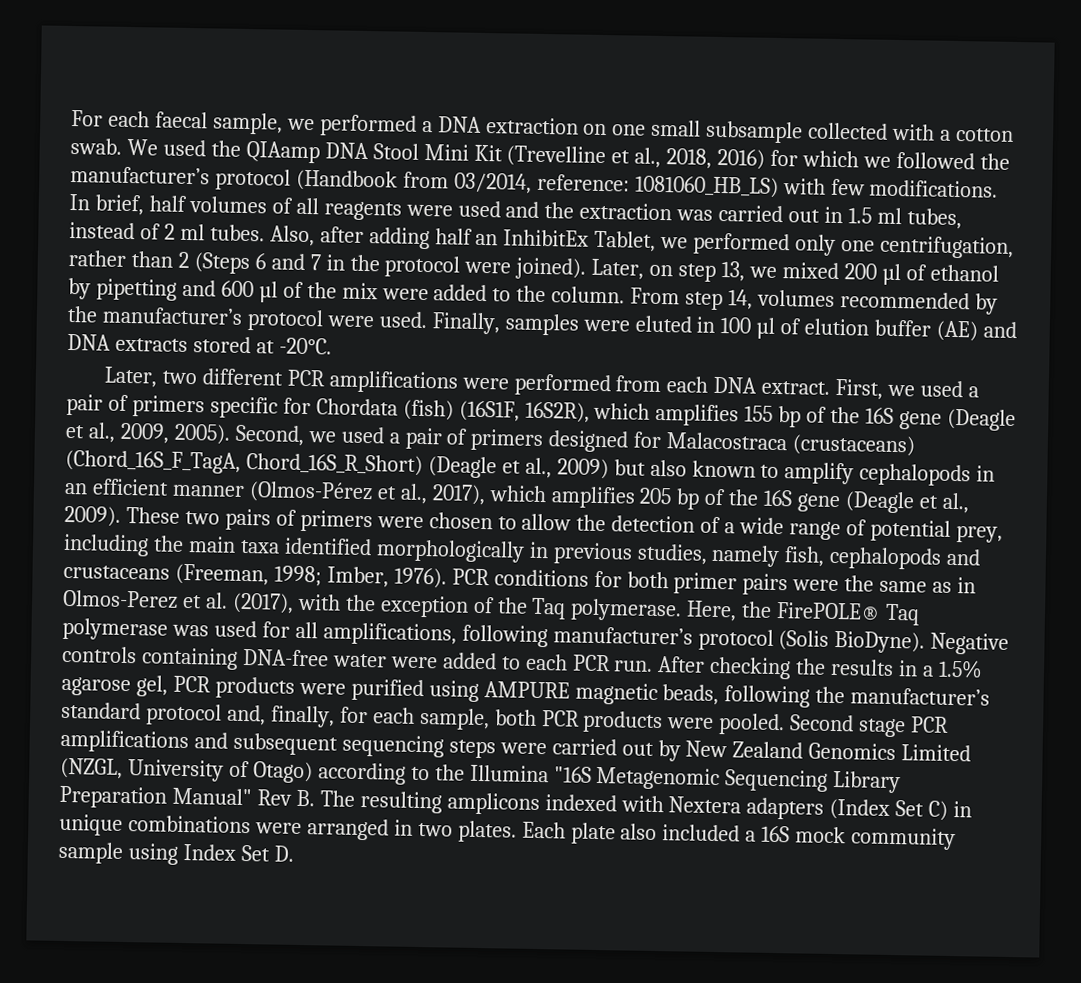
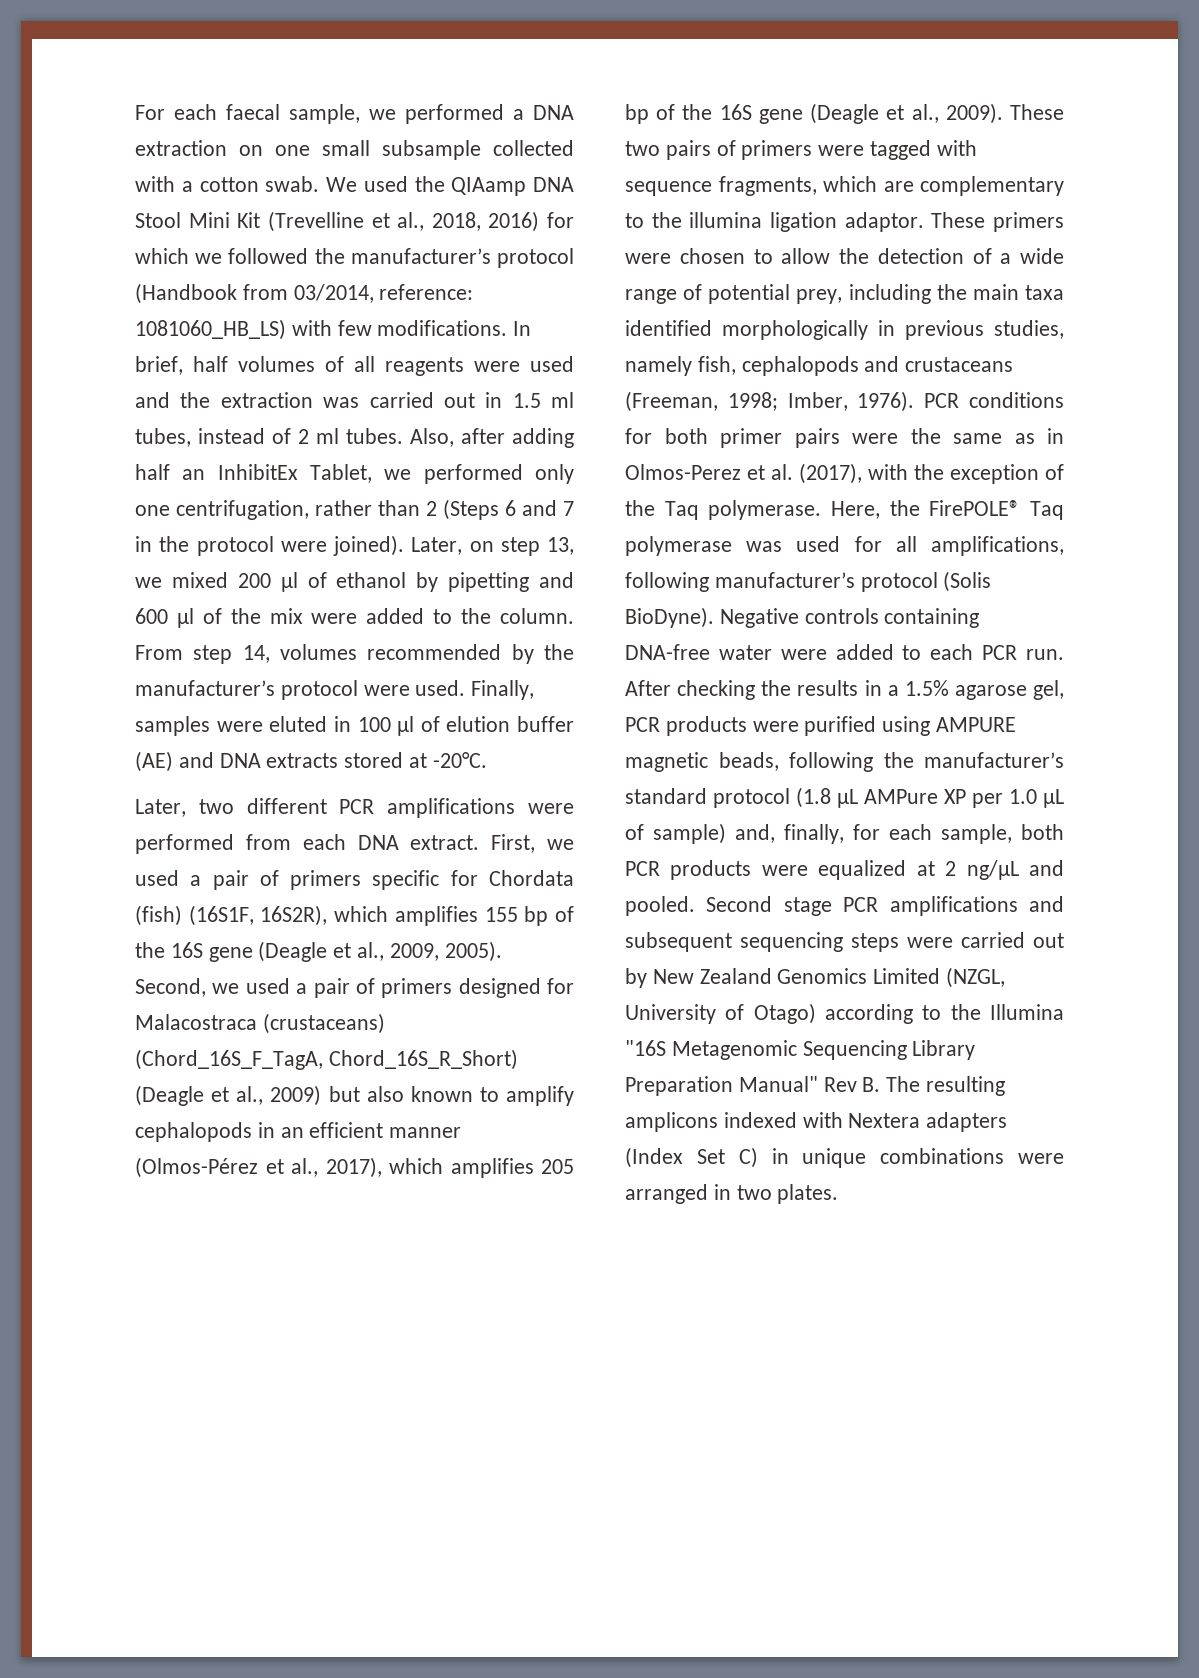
- These two pairs of primers were chosen to allow the detection of a wide range of potential prey, including the main taxa identified morphologically in previous studies, namely fish, cephalopods and crustaceans (Freeman, 1998; Imber, 1976).
+ These two pairs of primers were tagged with sequence fragments, which are complementary to the illumina ligation adaptor. These primers were chosen to allow the detection of a wide range of potential prey, including the main taxa identified morphologically in previous studies, namely fish, cephalopods and crustaceans (Freeman, 1998; Imber, 1976).
- After checking the results in a 1.5% agarose gel, PCR products were purified using AMPURE magnetic beads, following the manufacturer’s standard protocol and, finally, for each sample, both PCR products were pooled.
+ After checking the results in a 1.5% agarose gel, PCR products were purified using AMPURE magnetic beads, following the manufacturer’s standard protocol (1.8 μL AMPure XP per 1.0 μL of sample) and, finally, for each sample, both PCR products were equalized at 2 ng/µL and pooled.
- Each plate also included a 16S mock community sample using Index Set D.

